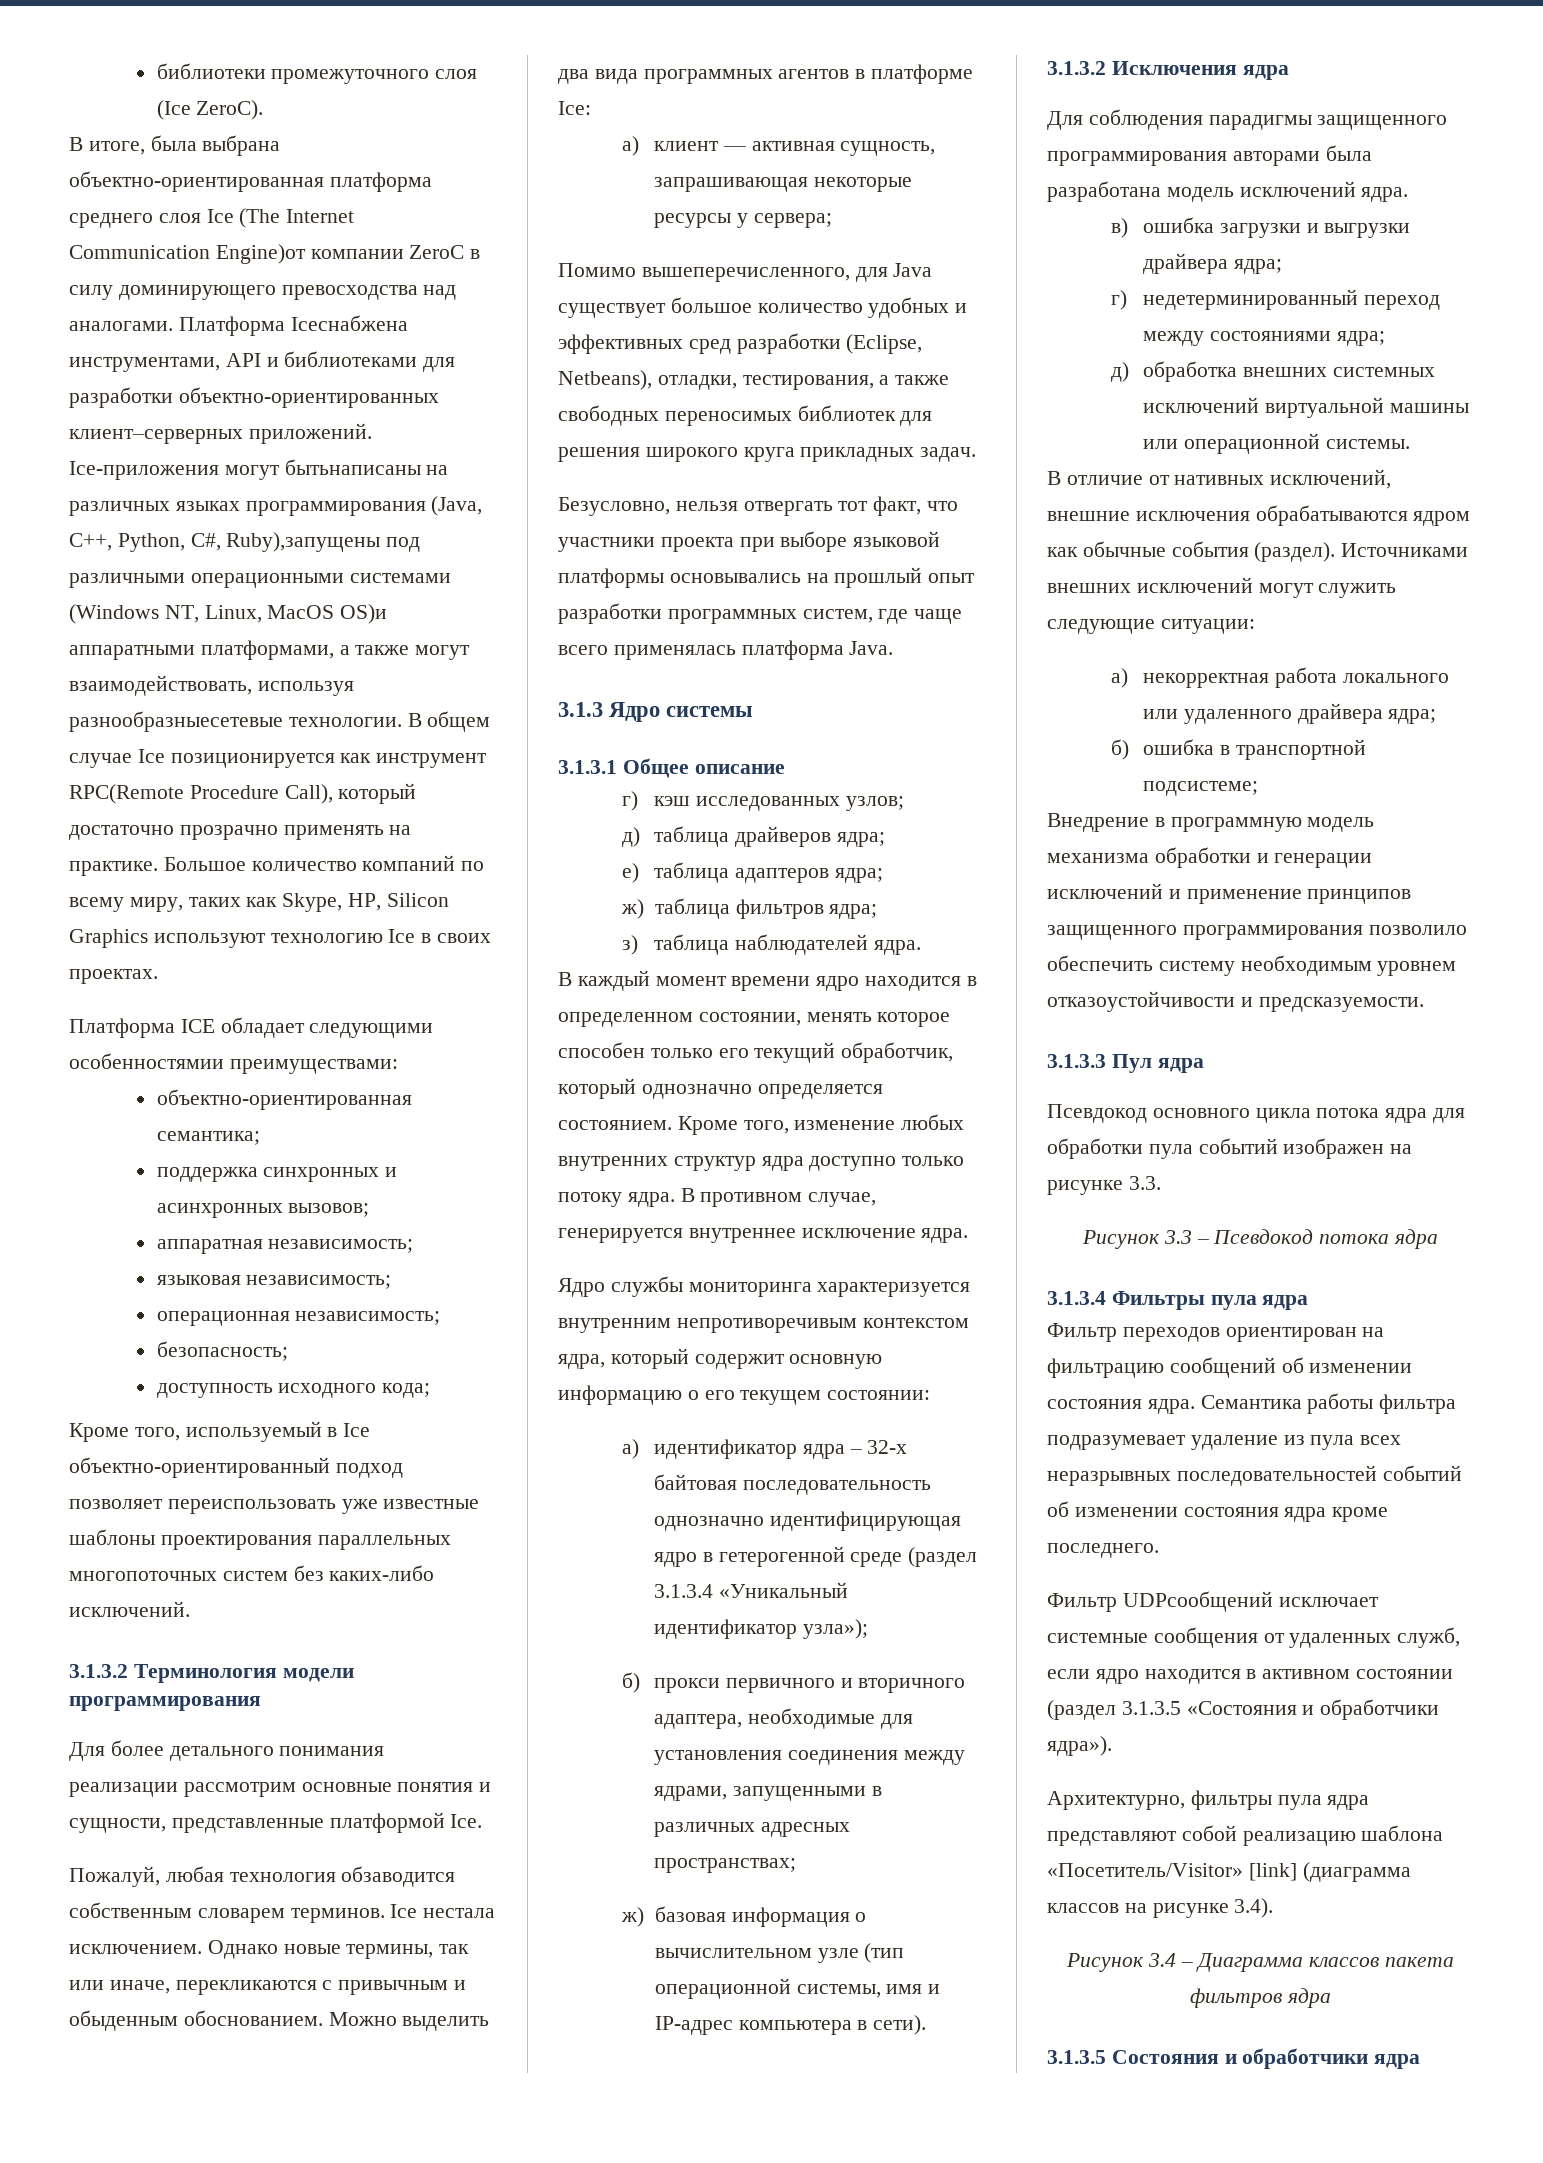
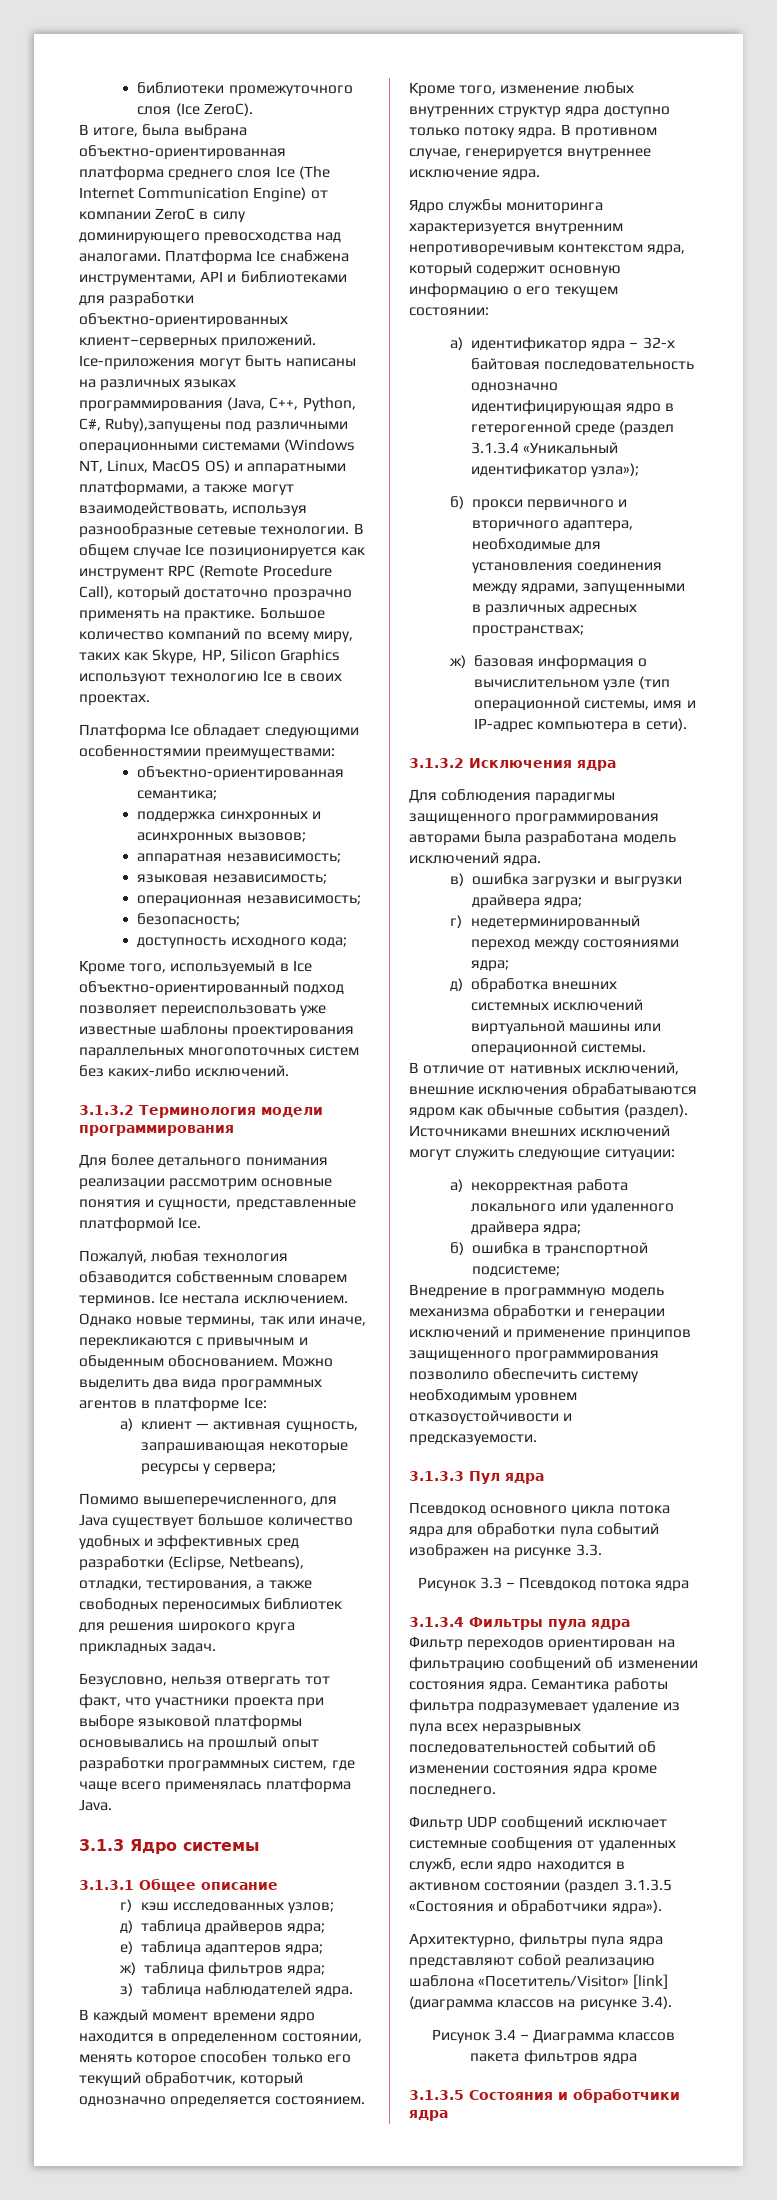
- В итоге, была выбрана объектно-ориентированная платформа среднего слоя Ice (The Internet Communication Engine)от компании ZeroC в силу доминирующего превосходства над аналогами.
+ В итоге, была выбрана объектно-ориентированная платформа среднего слоя Ice (The Internet Communication Engine) от компании ZeroC в силу доминирующего превосходства над аналогами.
- Платформа Iceснабжена инструментами, API и библиотеками для разработки объектно-ориентированных клиент–серверных приложений.
+ Платформа Ice снабжена инструментами, API и библиотеками для разработки объектно-ориентированных клиент–серверных приложений.
- Ice-приложения могут бытьнаписаны на различных языках программирования (Java, C++, Python, C#, Ruby),запущены под различными операционными системами (Windows NT, Linux, MacOS OS)и аппаратными платформами, а также могут взаимодействовать, используя разнообразныесетевые технологии.
+ Ice-приложения могут быть написаны на различных языках программирования (Java, C++, Python, C#, Ruby),запущены под различными операционными системами (Windows NT, Linux, MacOS OS) и аппаратными платформами, а также могут взаимодействовать, используя разнообразные сетевые технологии.
- В общем случае Ice позиционируется как инструмент RPC(Remote Procedure Call), который достаточно прозрачно применять на практике.
+ В общем случае Ice позиционируется как инструмент RPC (Remote Procedure Call), который достаточно прозрачно применять на практике.
- Платформа ICE обладает следующими особенностямии преимуществами:
+ Платформа Ice обладает следующими особенностямии преимуществами:
- Фильтр UDPсообщений исключает системные сообщения от удаленных служб, если ядро находится в активном состоянии (раздел 3.1.3.5 «Состояния и обработчики ядра»).
+ Фильтр UDP сообщений исключает системные сообщения от удаленных служб, если ядро находится в активном состоянии (раздел 3.1.3.5 «Состояния и обработчики ядра»).

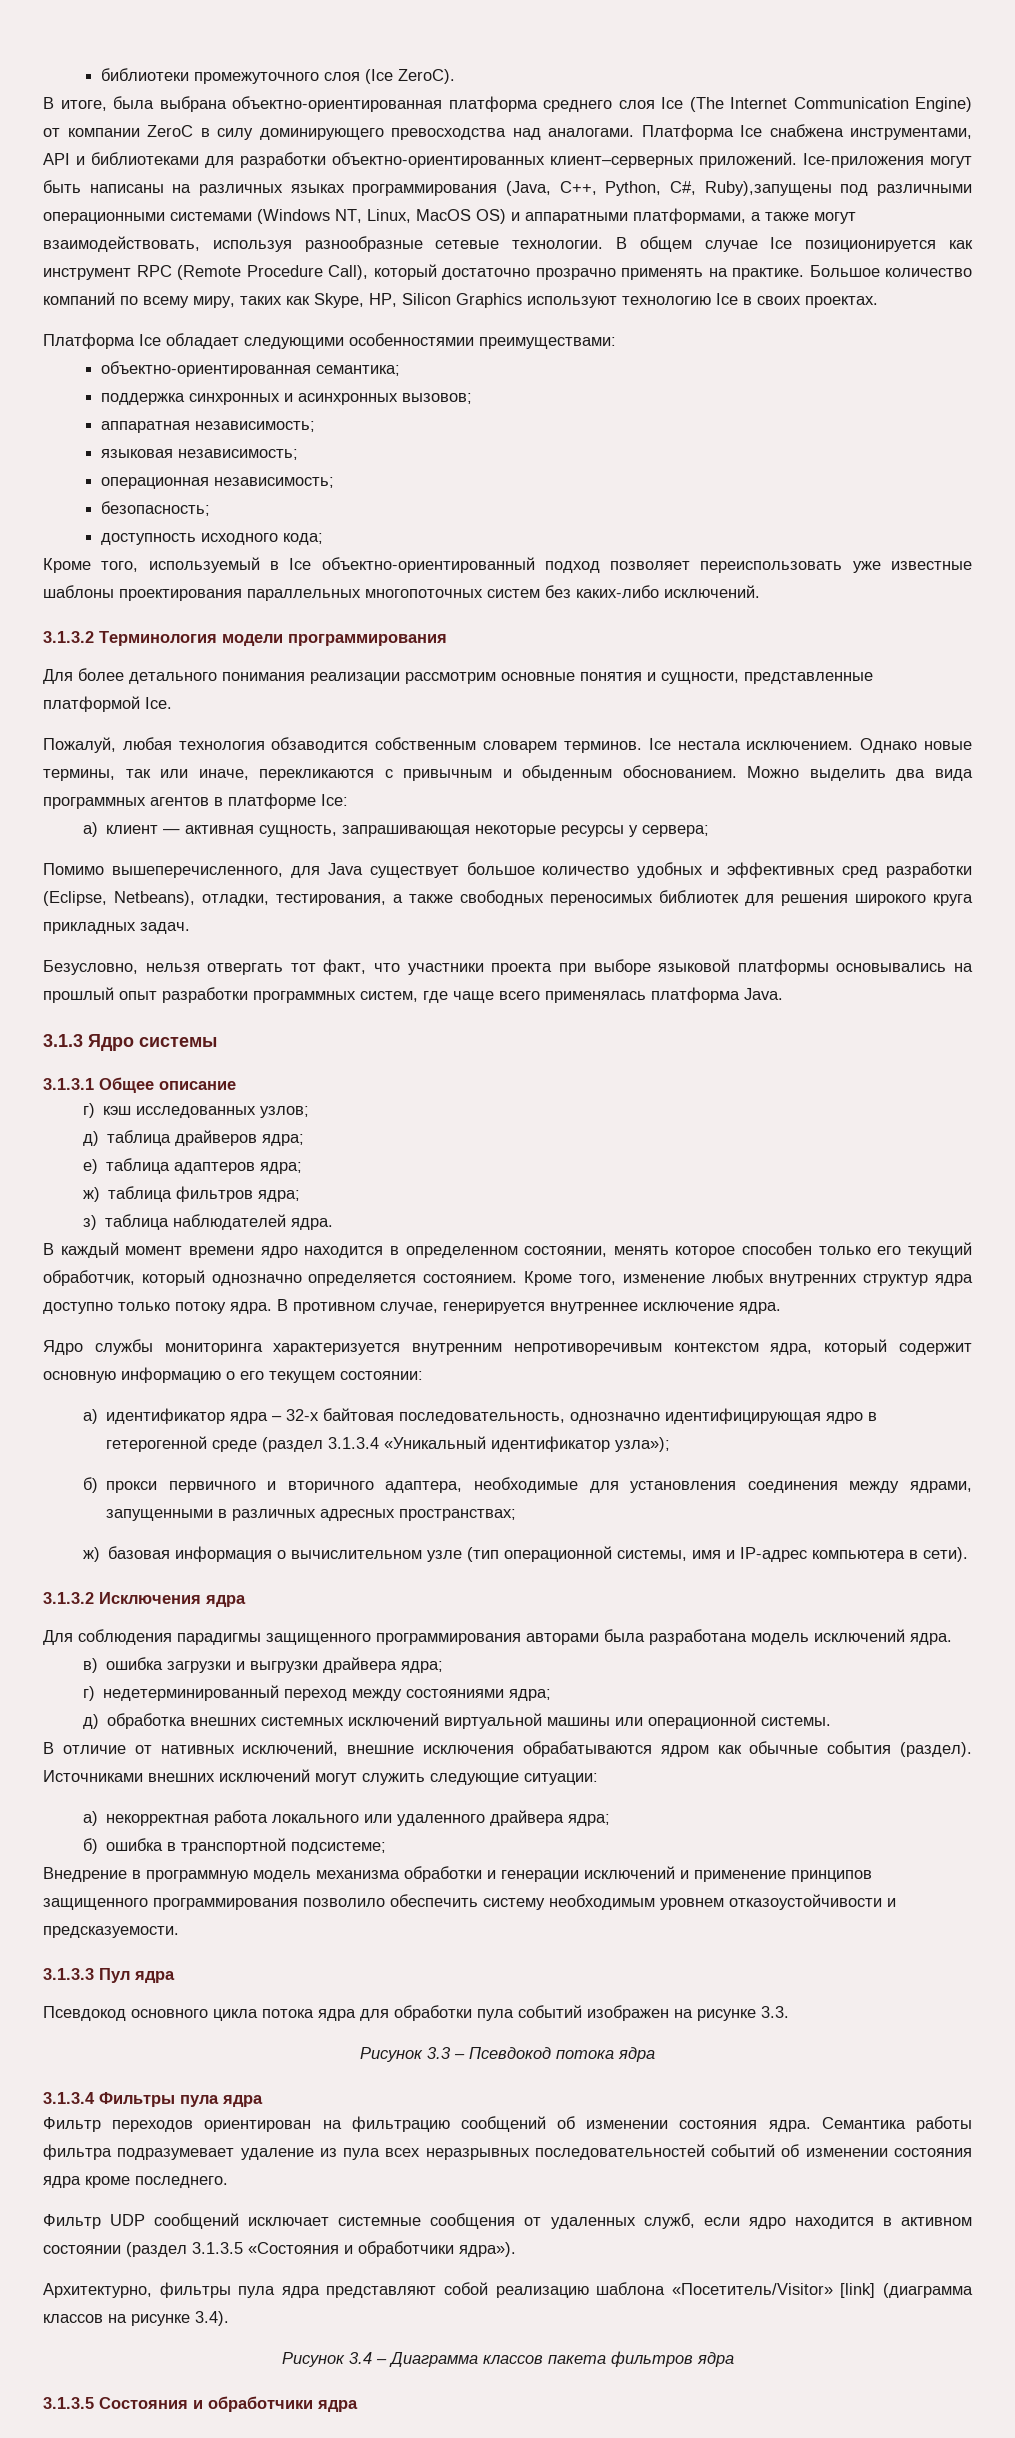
- а) идентификатор ядра – 32-х байтовая последовательность однозначно идентифицирующая ядро в гетерогенной среде (раздел 3.1.3.4 «Уникальный идентификатор узла»);
+ а) идентификатор ядра – 32-х байтовая последовательность, однозначно идентифицирующая ядро в гетерогенной среде (раздел 3.1.3.4 «Уникальный идентификатор узла»);

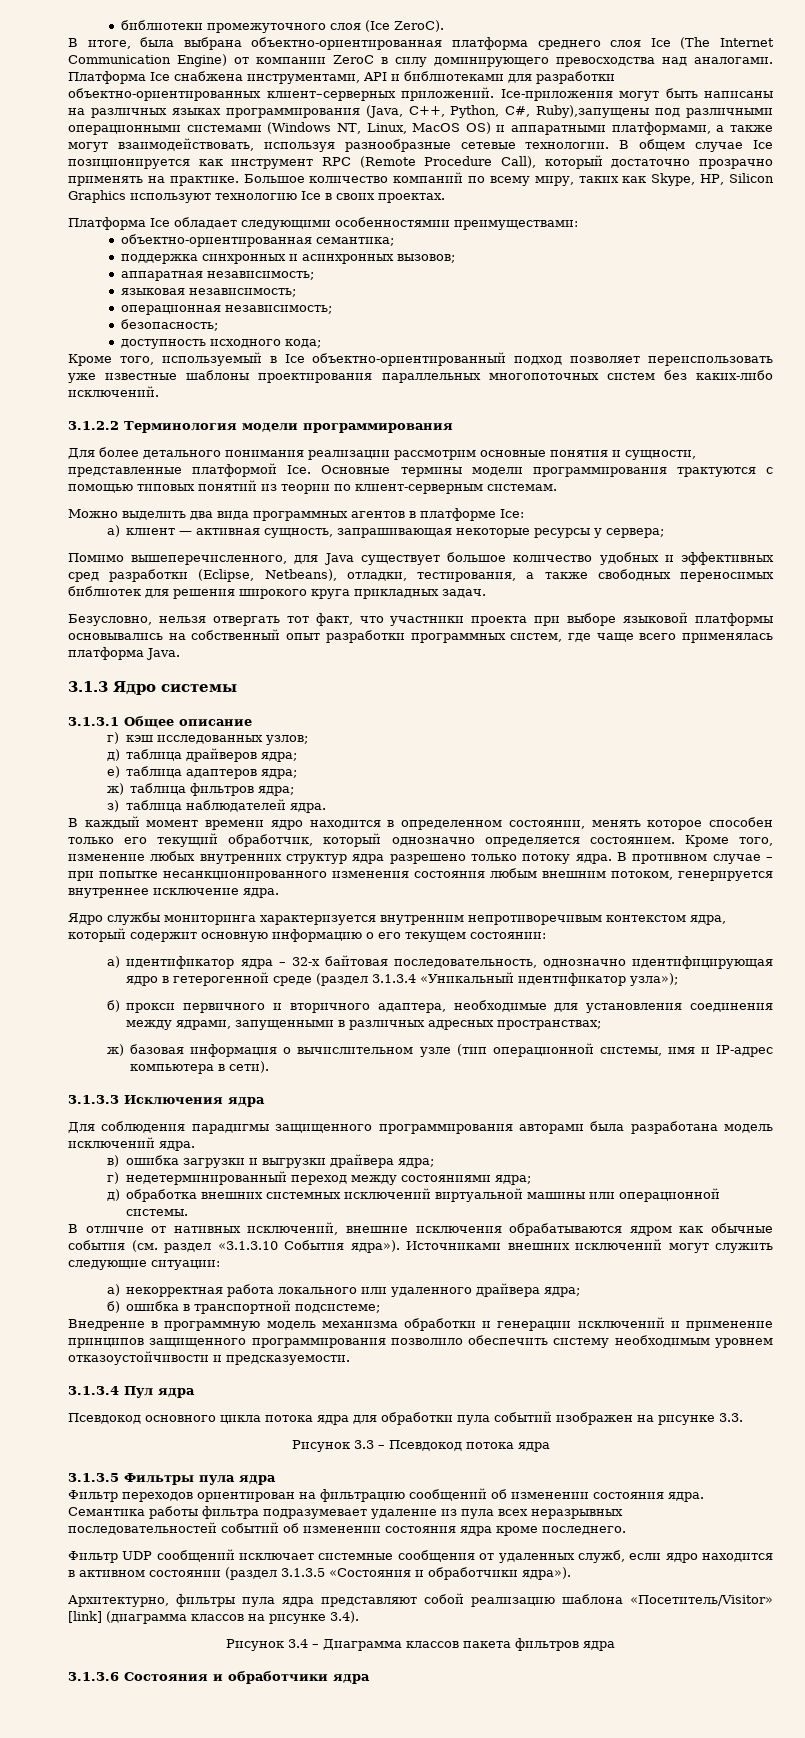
- 3.1.3.2 Терминология модели программирования
+ 3.1.2.2 Терминология модели программирования
- Для более детального понимания реализации рассмотрим основные понятия и сущности, представленные платформой Ice.
- Пожалуй, любая технология обзаводится собственным словарем терминов. Ice нестала исключением. Однако новые термины, так или иначе, перекликаются с привычным и обыденным обоснованием. Можно выделить два вида программных агентов в платформе Ice:
+ Для более детального понимания реализации рассмотрим основные понятия и сущности, представленные платформой Ice. Основные термины модели программирования трактуются с помощью типовых понятий из теории по клиент-серверным системам.
+ Можно выделить два вида программных агентов в платформе Ice:
- Безусловно, нельзя отвергать тот факт, что участники проекта при выборе языковой платформы основывались на прошлый опыт разработки программных систем, где чаще всего применялась платформа Java.
+ Безусловно, нельзя отвергать тот факт, что участники проекта при выборе языковой платформы основывались на собственный опыт разработки программных систем, где чаще всего применялась платформа Java.
- Кроме того, изменение любых внутренних структур ядра доступно только потоку ядра.
+ Кроме того, изменение любых внутренних структур ядра разрешено только потоку ядра.
- В противном случае, генерируется внутреннее исключение ядра.
+ В противном случае – при попытке несанкционированного изменения состояния любым внешним потоком, генерируется внутреннее исключение ядра.
- 3.1.3.2 Исключения ядра
+ 3.1.3.3 Исключения ядра
- В отличие от нативных исключений, внешние исключения обрабатываются ядром как обычные события (раздел).
+ В отличие от нативных исключений, внешние исключения обрабатываются ядром как обычные события (см. раздел «3.1.3.10 События ядра»).
- 3.1.3.3 Пул ядра
+ 3.1.3.4 Пул ядра
- 3.1.3.4 Фильтры пула ядра
+ 3.1.3.5 Фильтры пула ядра
- 3.1.3.5 Состояния и обработчики ядра
+ 3.1.3.6 Состояния и обработчики ядра

